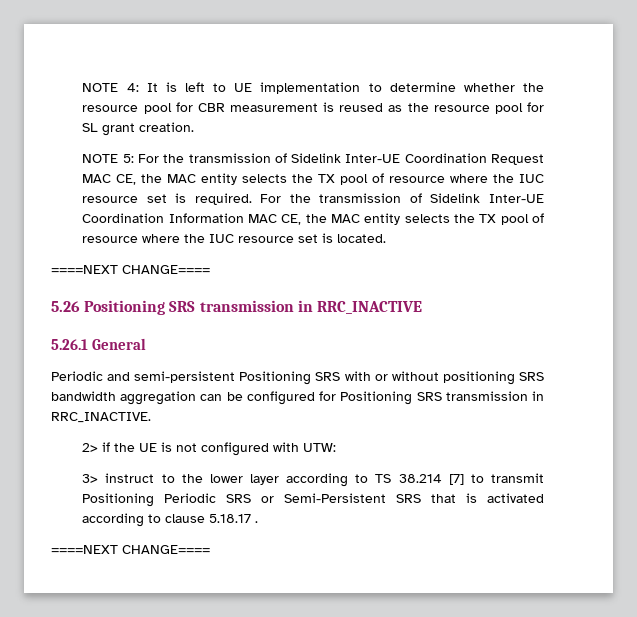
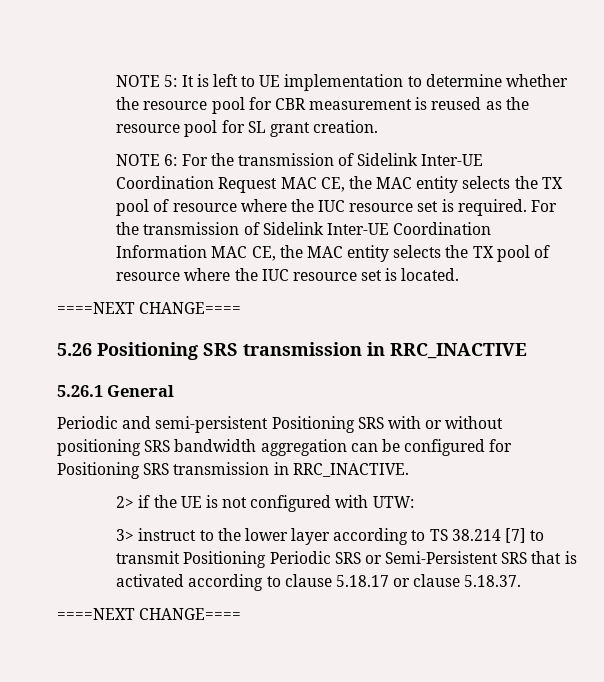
- NOTE 4: It is left to UE implementation to determine whether the resource pool for CBR measurement is reused as the resource pool for SL grant creation.
+ NOTE 5: It is left to UE implementation to determine whether the resource pool for CBR measurement is reused as the resource pool for SL grant creation.
- NOTE 5: For the transmission of Sidelink Inter-UE Coordination Request MAC CE, the MAC entity selects the TX pool of resource where the IUC resource set is required.
+ NOTE 6: For the transmission of Sidelink Inter-UE Coordination Request MAC CE, the MAC entity selects the TX pool of resource where the IUC resource set is required.
- 3> instruct to the lower layer according to TS 38.214 [7] to transmit Positioning Periodic SRS or Semi-Persistent SRS that is activated according to clause 5.18.17 .
+ 3> instruct to the lower layer according to TS 38.214 [7] to transmit Positioning Periodic SRS or Semi-Persistent SRS that is activated according to clause 5.18.17 or clause 5.18.37.

